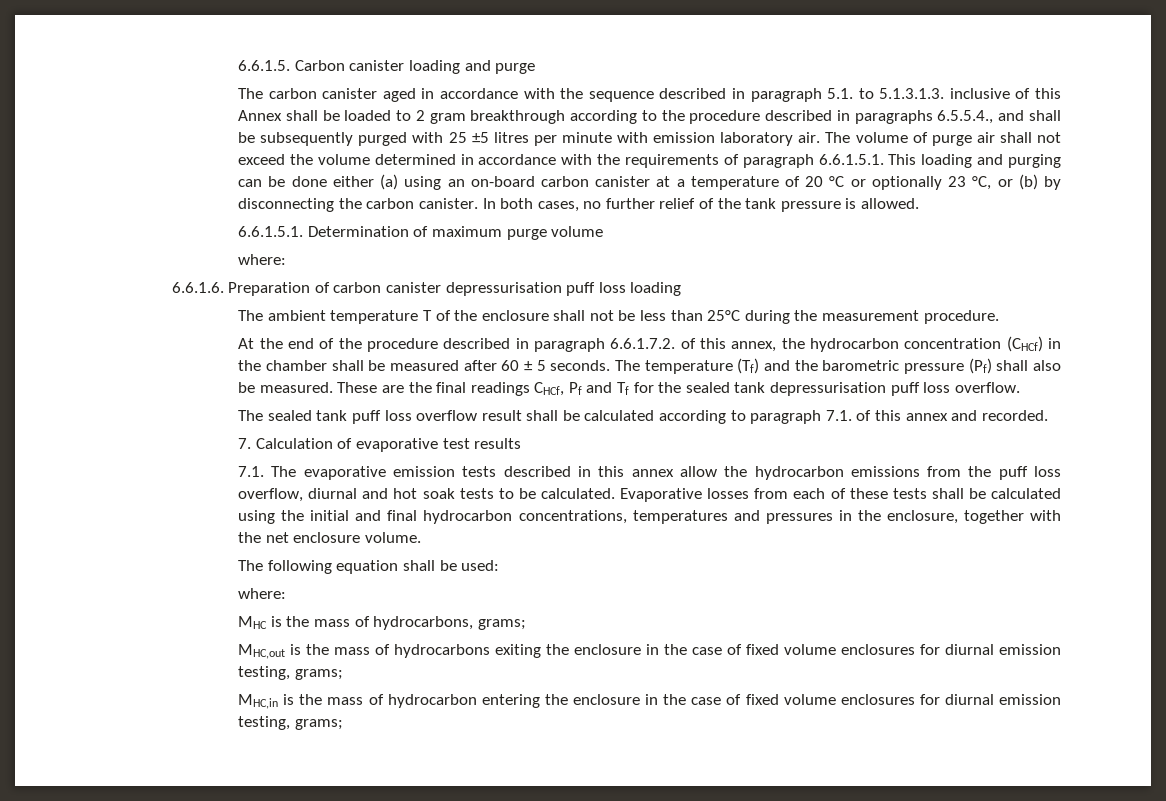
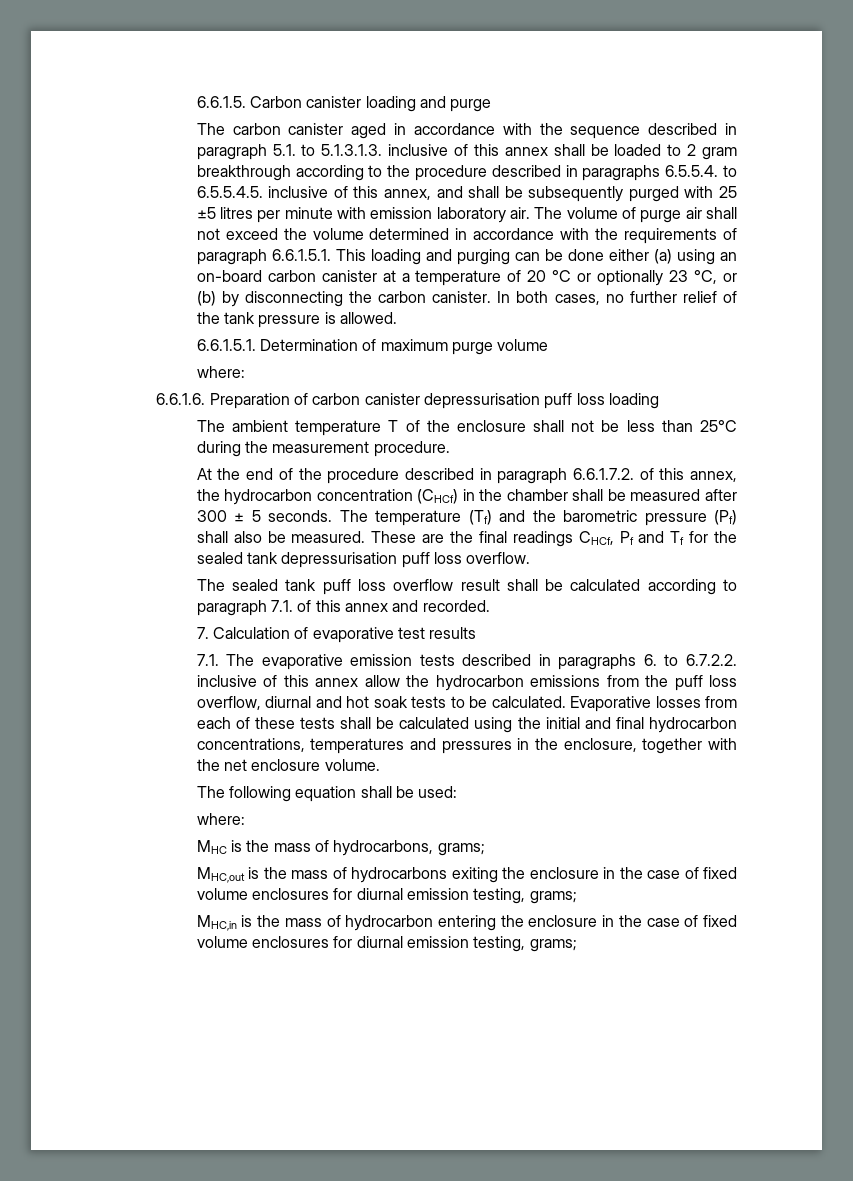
- The carbon canister aged in accordance with the sequence described in paragraph 5.1. to 5.1.3.1.3. inclusive of this Annex shall be loaded to 2 gram breakthrough according to the procedure described in paragraphs 6.5.5.4., and shall be subsequently purged with 25 ±5 litres per minute with emission laboratory air.
+ The carbon canister aged in accordance with the sequence described in paragraph 5.1. to 5.1.3.1.3. inclusive of this annex shall be loaded to 2 gram breakthrough according to the procedure described in paragraphs 6.5.5.4. to 6.5.5.4.5. inclusive of this annex, and shall be subsequently purged with 25 ±5 litres per minute with emission laboratory air.
- At the end of the procedure described in paragraph 6.6.1.7.2. of this annex, the hydrocarbon concentration (CHCf) in the chamber shall be measured after 60 ± 5 seconds.
+ At the end of the procedure described in paragraph 6.6.1.7.2. of this annex, the hydrocarbon concentration (CHCf) in the chamber shall be measured after 300 ± 5 seconds.
- 7.1. The evaporative emission tests described in this annex allow the hydrocarbon emissions from the puff loss overflow, diurnal and hot soak tests to be calculated.
+ 7.1. The evaporative emission tests described in paragraphs 6. to 6.7.2.2. inclusive of this annex allow the hydrocarbon emissions from the puff loss overflow, diurnal and hot soak tests to be calculated.

